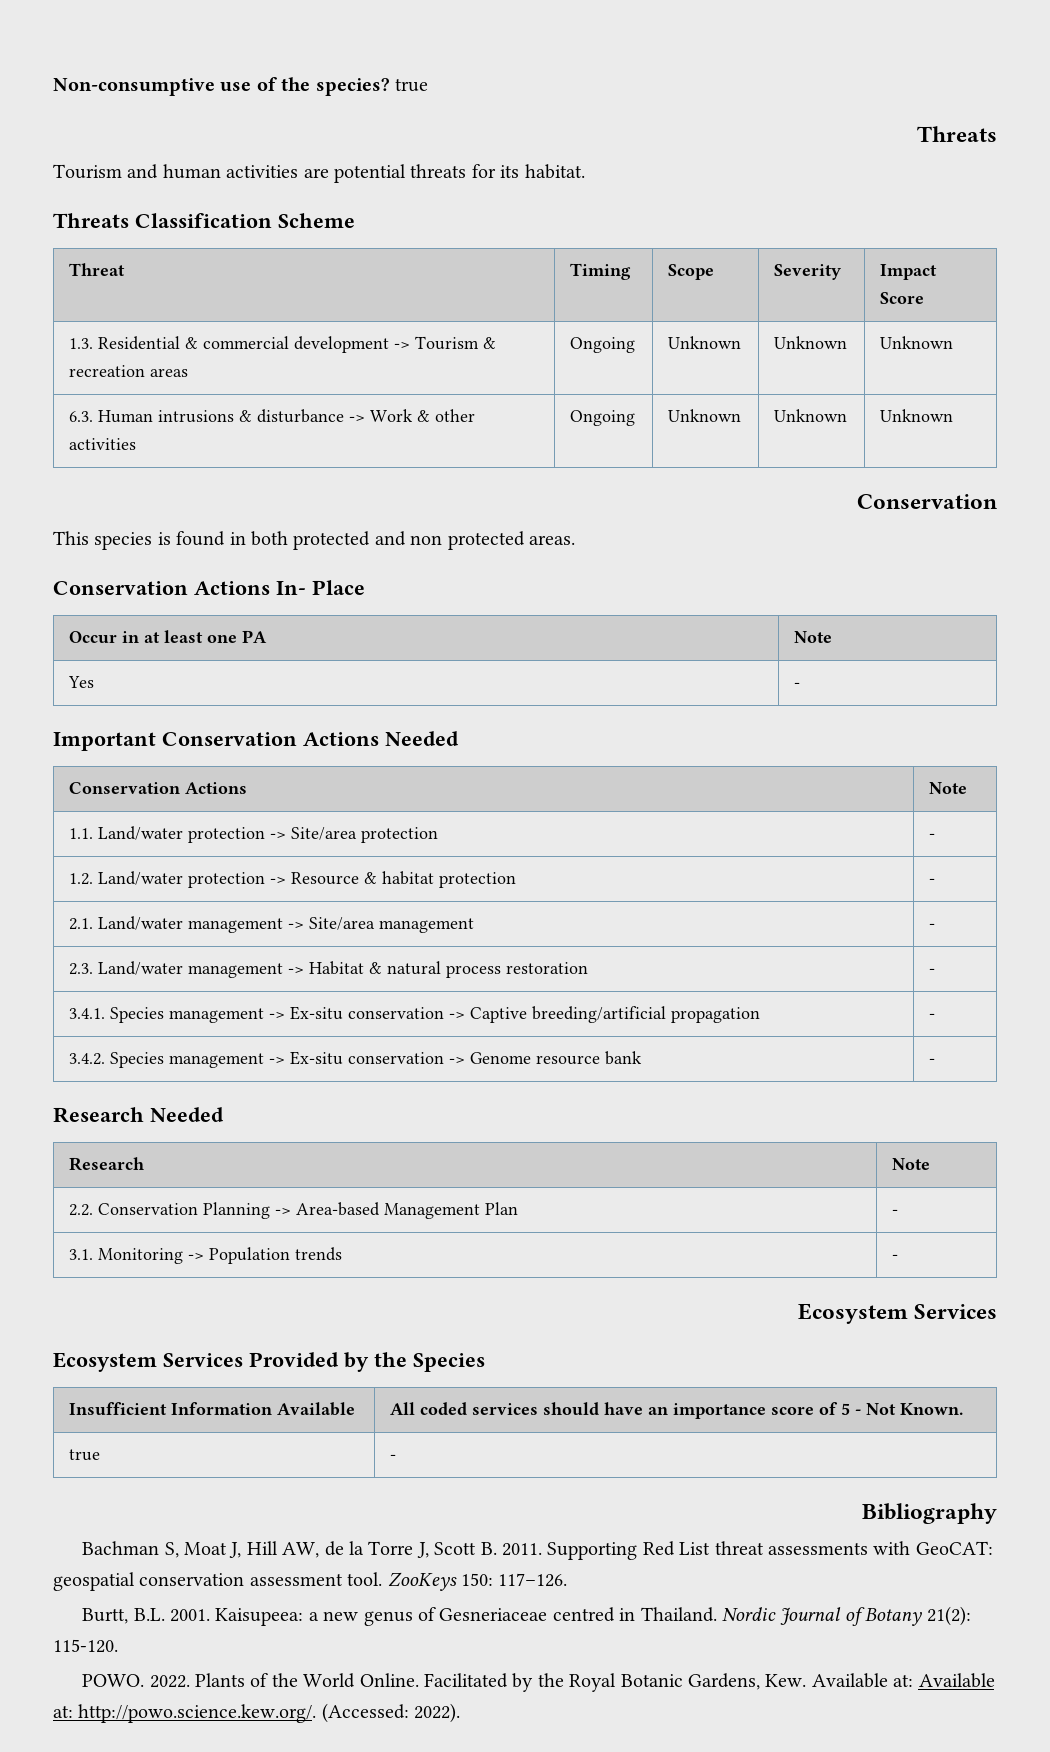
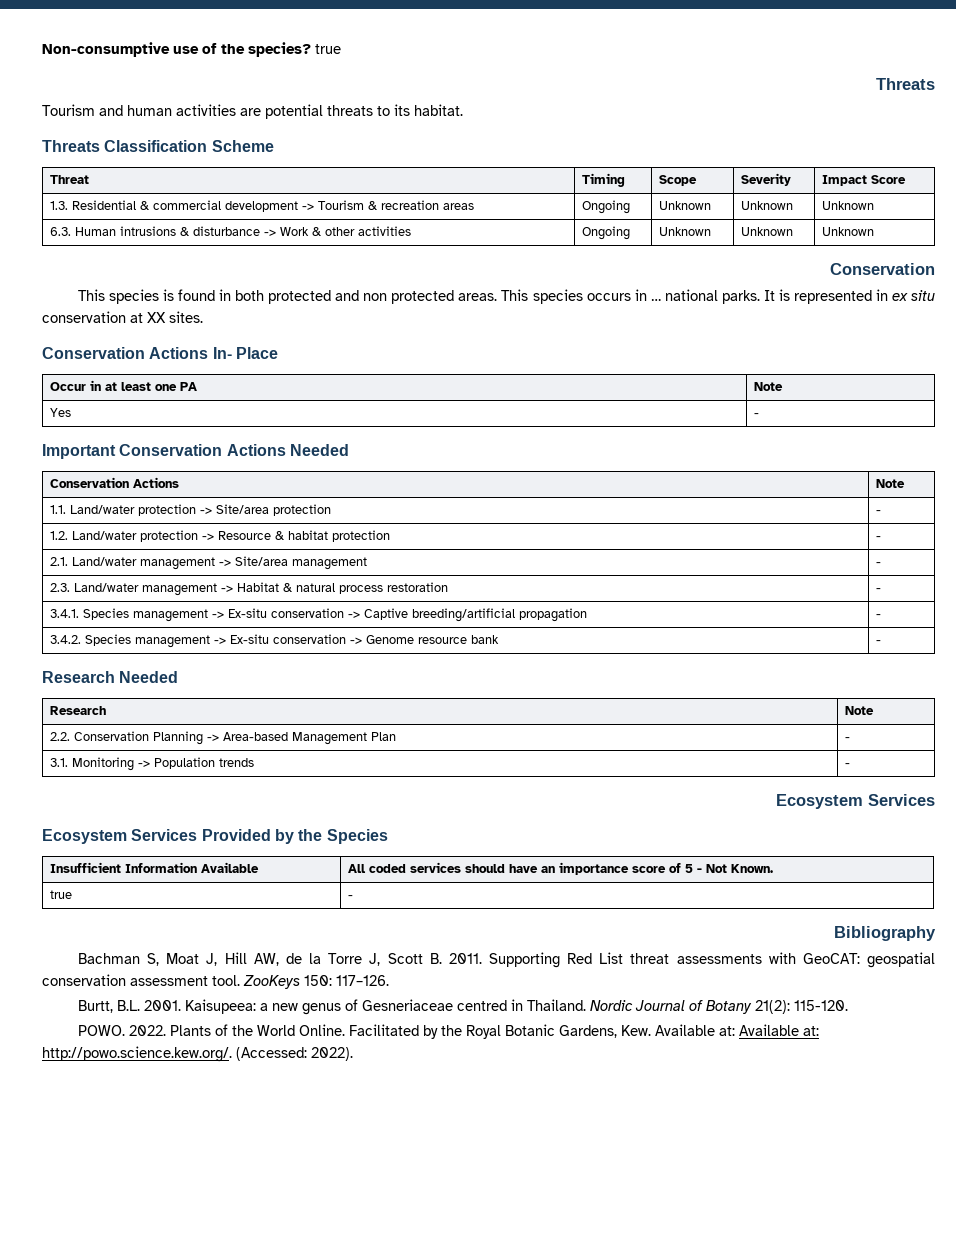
- Tourism and human activities are potential threats for its habitat.
+ Tourism and human activities are potential threats to its habitat.
+ This species occurs in … national parks. It is represented in ex situ conservation at XX sites.

